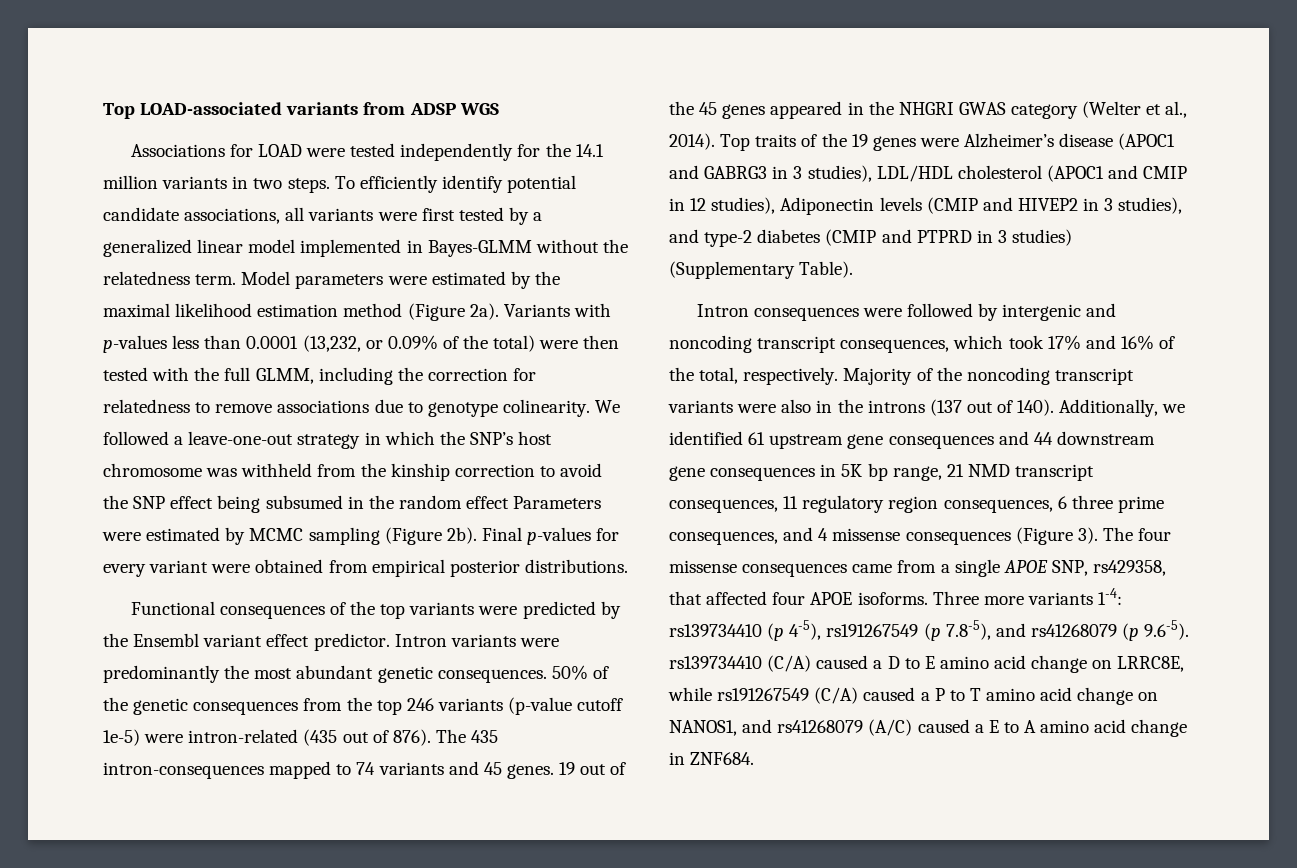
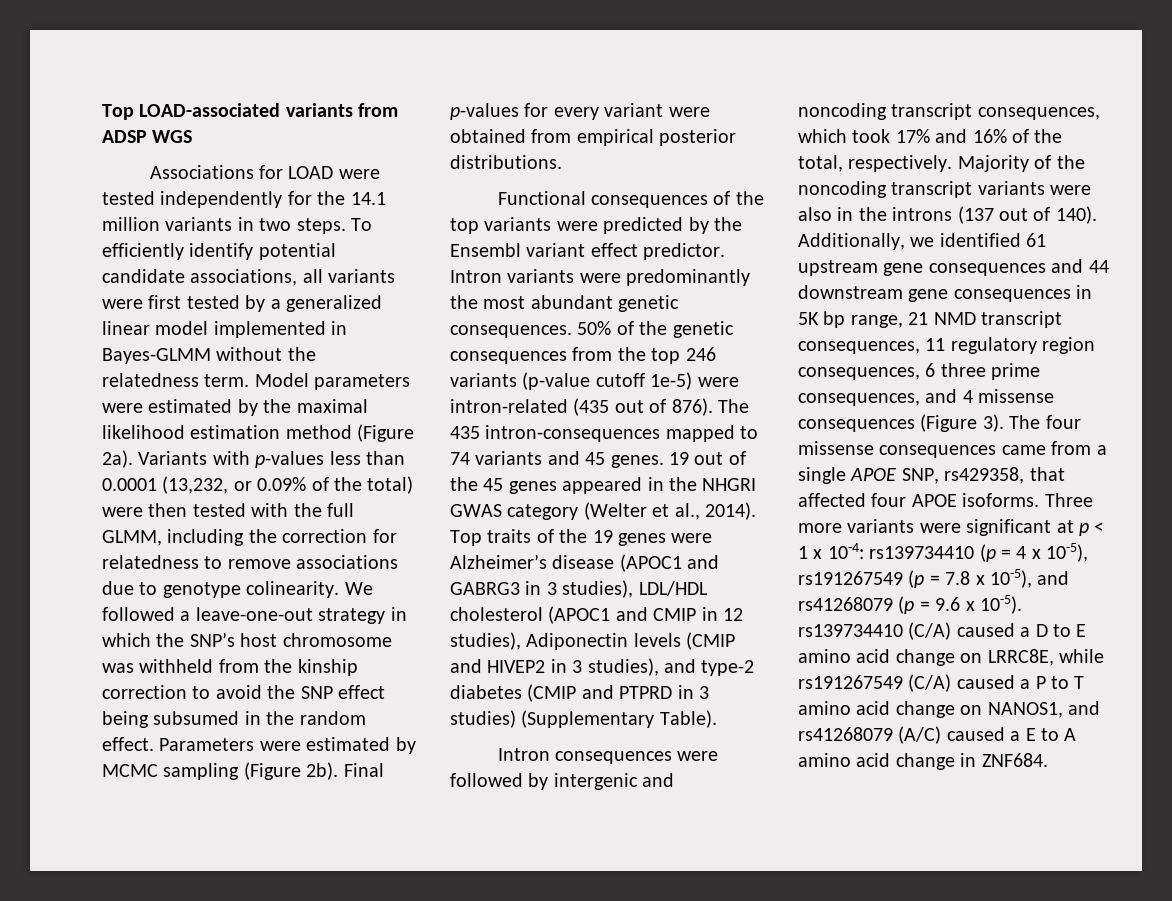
- We followed a leave-one-out strategy in which the SNP’s host chromosome was withheld from the kinship correction to avoid the SNP effect being subsumed in the random effect Parameters were estimated by MCMC sampling (Figure 2b).
+ We followed a leave-one-out strategy in which the SNP’s host chromosome was withheld from the kinship correction to avoid the SNP effect being subsumed in the random effect. Parameters were estimated by MCMC sampling (Figure 2b).
- Three more variants 1-4: rs139734410 (p 4-5), rs191267549 (p 7.8-5), and rs41268079 (p 9.6-5). rs139734410 (C/A) caused a D to E amino acid change on LRRC8E, while rs191267549 (C/A) caused a P to T amino acid change on NANOS1, and rs41268079 (A/C) caused a E to A amino acid change in ZNF684.
+ Three more variants were significant at p < 1 x 10-4: rs139734410 (p = 4 x 10-5), rs191267549 (p = 7.8 x 10-5), and rs41268079 (p = 9.6 x 10-5). rs139734410 (C/A) caused a D to E amino acid change on LRRC8E, while rs191267549 (C/A) caused a P to T amino acid change on NANOS1, and rs41268079 (A/C) caused a E to A amino acid change in ZNF684.

